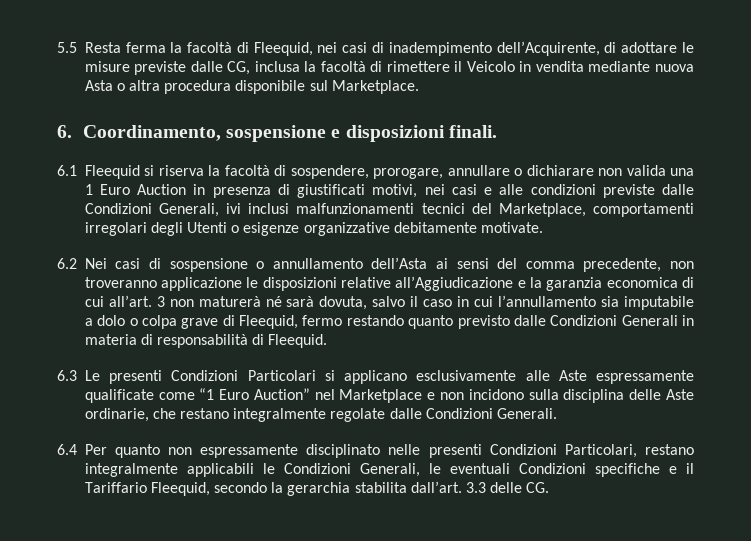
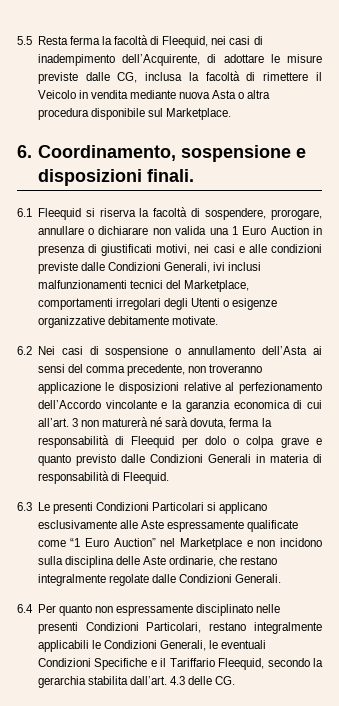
- 6.2 Nei casi di sospensione o annullamento dell’Asta ai sensi del comma precedente, non troveranno applicazione le disposizioni relative all’Aggiudicazione e la garanzia economica di cui all’art.
+ 6.2 Nei casi di sospensione o annullamento dell’Asta ai sensi del comma precedente, non troveranno applicazione le disposizioni relative al perfezionamento dell’Accordo vincolante e la garanzia economica di cui all’art.
- 3 non maturerà né sarà dovuta, salvo il caso in cui l’annullamento sia imputabile a dolo o colpa grave di Fleequid, fermo restando quanto previsto dalle Condizioni Generali in materia di responsabilità di Fleequid.
+ 3 non maturerà né sarà dovuta, ferma la responsabilità di Fleequid per dolo o colpa grave e quanto previsto dalle Condizioni Generali in materia di responsabilità di Fleequid.
- 6.4 Per quanto non espressamente disciplinato nelle presenti Condizioni Particolari, restano integralmente applicabili le Condizioni Generali, le eventuali Condizioni specifiche e il Tariffario Fleequid, secondo la gerarchia stabilita dall’art.
+ 6.4 Per quanto non espressamente disciplinato nelle presenti Condizioni Particolari, restano integralmente applicabili le Condizioni Generali, le eventuali Condizioni Specifiche e il Tariffario Fleequid, secondo la gerarchia stabilita dall’art.
- 3.3 delle CG.
+ 4.3 delle CG.

